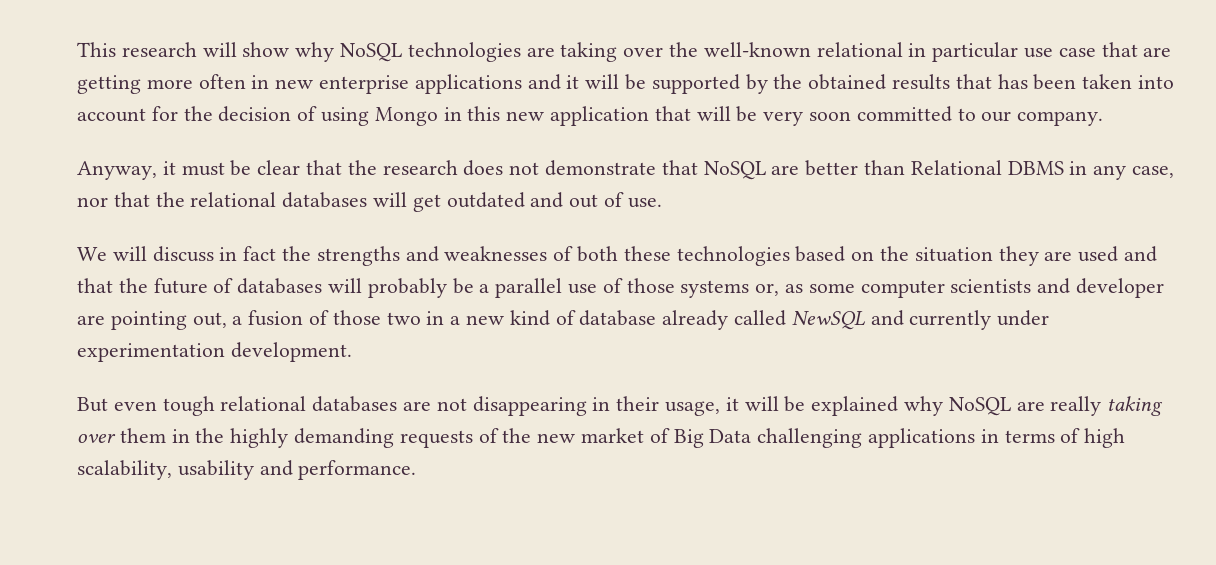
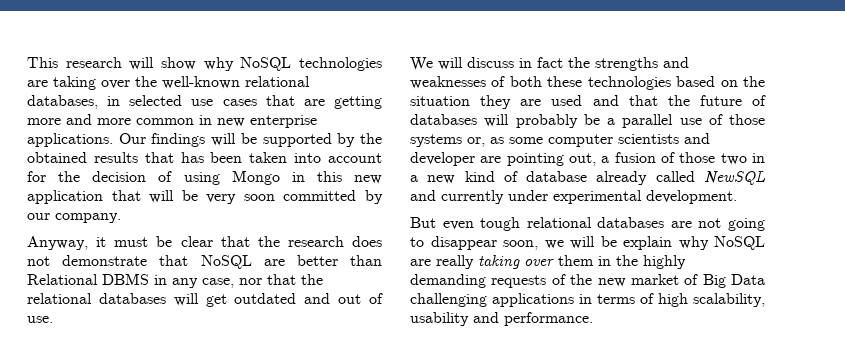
- This research will show why NoSQL technologies are taking over the well-known relational in particular use case that are getting more often in new enterprise applications and it will be supported by the obtained results that has been taken into account for the decision of using Mongo in this new application that will be very soon committed to our company.
+ This research will show why NoSQL technologies are taking over the well-known relational databases, in selected use cases that are getting more and more common in new enterprise applications. Our findings will be supported by the obtained results that has been taken into account for the decision of using Mongo in this new application that will be very soon committed by our company.
- We will discuss in fact the strengths and weaknesses of both these technologies based on the situation they are used and that the future of databases will probably be a parallel use of those systems or, as some computer scientists and developer are pointing out, a fusion of those two in a new kind of database already called NewSQL and currently under experimentation development.
+ We will discuss in fact the strengths and weaknesses of both these technologies based on the situation they are used and that the future of databases will probably be a parallel use of those systems or, as some computer scientists and developer are pointing out, a fusion of those two in a new kind of database already called NewSQL and currently under experimental development.
- But even tough relational databases are not disappearing in their usage, it will be explained why NoSQL are really taking over them in the highly demanding requests of the new market of Big Data challenging applications in terms of high scalability, usability and performance.
+ But even tough relational databases are not going to disappear soon, we will be explain why NoSQL are really taking over them in the highly demanding requests of the new market of Big Data challenging applications in terms of high scalability, usability and performance.

